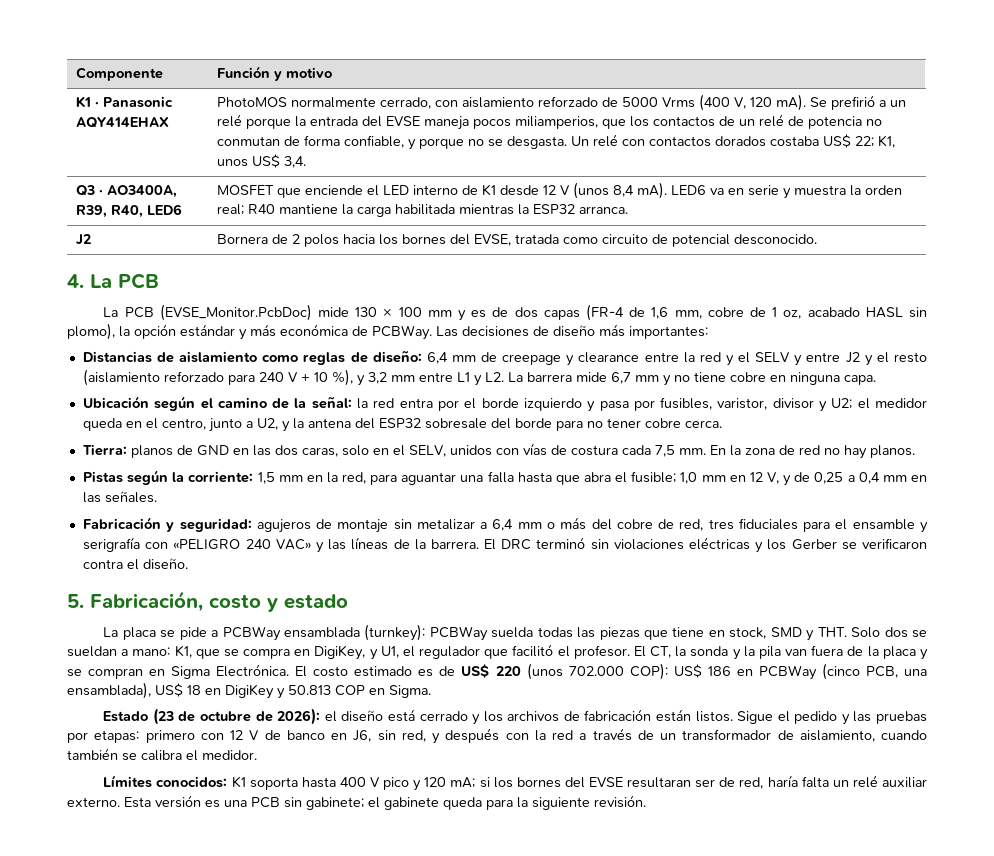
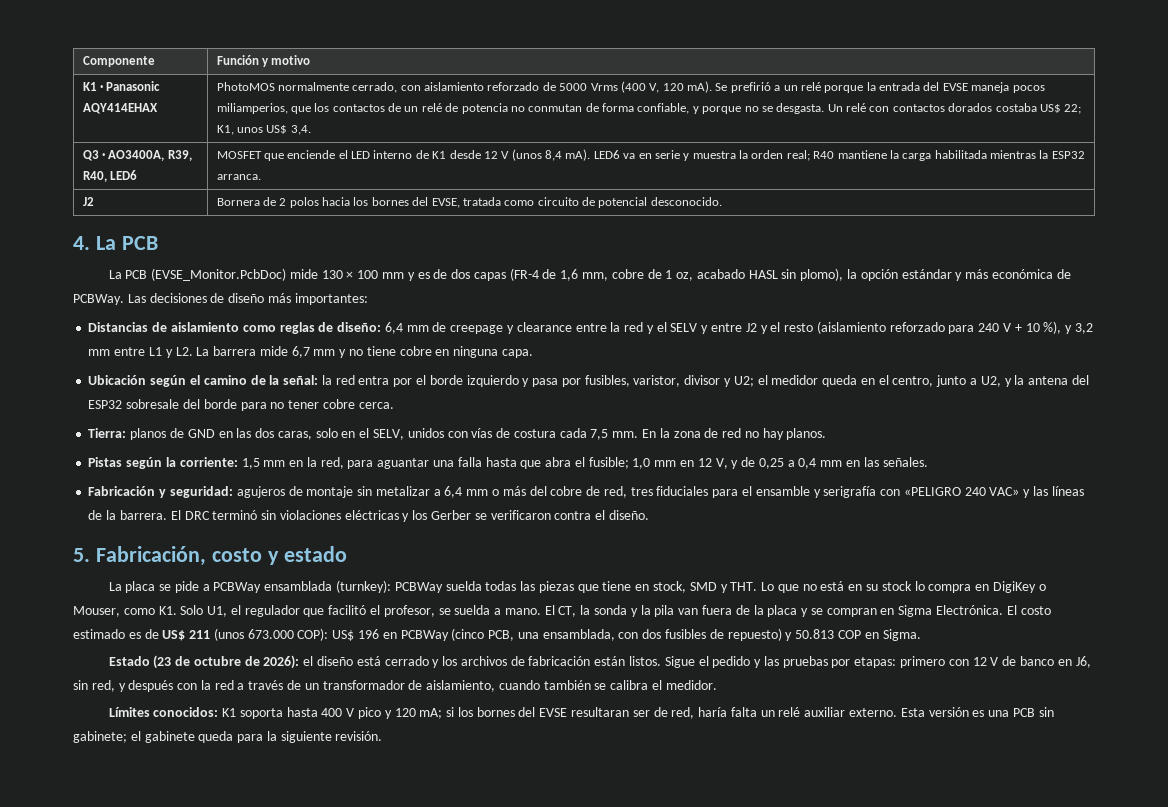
- La placa se pide a PCBWay ensamblada (turnkey): PCBWay suelda todas las piezas que tiene en stock, SMD y THT. Solo dos se sueldan a mano: K1, que se compra en DigiKey, y U1, el regulador que facilitó el profesor.
+ La placa se pide a PCBWay ensamblada (turnkey): PCBWay suelda todas las piezas que tiene en stock, SMD y THT. Lo que no está en su stock lo compra en DigiKey o Mouser, como K1. Solo U1, el regulador que facilitó el profesor, se suelda a mano.
- El costo estimado es de US$ 220 (unos 702.000 COP): US$ 186 en PCBWay (cinco PCB, una ensamblada), US$ 18 en DigiKey y 50.813 COP en Sigma.
+ El costo estimado es de US$ 211 (unos 673.000 COP): US$ 196 en PCBWay (cinco PCB, una ensamblada, con dos fusibles de repuesto) y 50.813 COP en Sigma.

